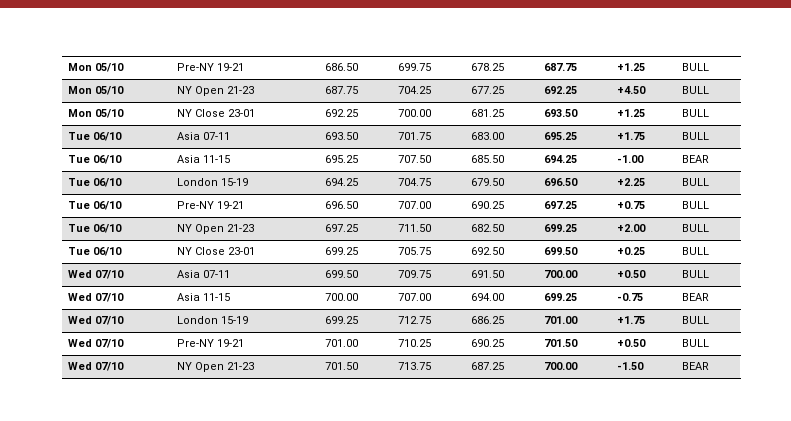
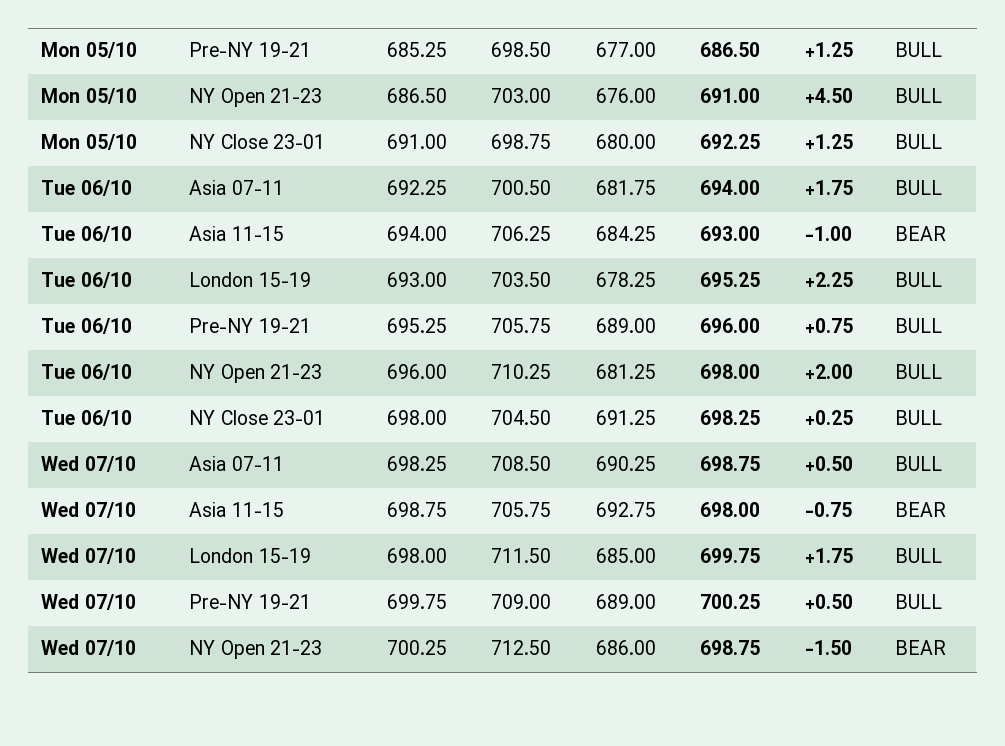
- Mon 05/10 | Pre-NY 19-21 | 686.50 | 699.75 | 678.25 | 687.75 | +1.25 | BULL
+ Mon 05/10 | Pre-NY 19-21 | 685.25 | 698.50 | 677.00 | 686.50 | +1.25 | BULL
- Mon 05/10 | NY Open 21-23 | 687.75 | 704.25 | 677.25 | 692.25 | +4.50 | BULL
+ Mon 05/10 | NY Open 21-23 | 686.50 | 703.00 | 676.00 | 691.00 | +4.50 | BULL
- Mon 05/10 | NY Close 23-01 | 692.25 | 700.00 | 681.25 | 693.50 | +1.25 | BULL
+ Mon 05/10 | NY Close 23-01 | 691.00 | 698.75 | 680.00 | 692.25 | +1.25 | BULL
- Tue 06/10 | Asia 07-11 | 693.50 | 701.75 | 683.00 | 695.25 | +1.75 | BULL
+ Tue 06/10 | Asia 07-11 | 692.25 | 700.50 | 681.75 | 694.00 | +1.75 | BULL
- Tue 06/10 | Asia 11-15 | 695.25 | 707.50 | 685.50 | 694.25 | -1.00 | BEAR
+ Tue 06/10 | Asia 11-15 | 694.00 | 706.25 | 684.25 | 693.00 | -1.00 | BEAR
- Tue 06/10 | London 15-19 | 694.25 | 704.75 | 679.50 | 696.50 | +2.25 | BULL
+ Tue 06/10 | London 15-19 | 693.00 | 703.50 | 678.25 | 695.25 | +2.25 | BULL
- Tue 06/10 | Pre-NY 19-21 | 696.50 | 707.00 | 690.25 | 697.25 | +0.75 | BULL
+ Tue 06/10 | Pre-NY 19-21 | 695.25 | 705.75 | 689.00 | 696.00 | +0.75 | BULL
- Tue 06/10 | NY Open 21-23 | 697.25 | 711.50 | 682.50 | 699.25 | +2.00 | BULL
+ Tue 06/10 | NY Open 21-23 | 696.00 | 710.25 | 681.25 | 698.00 | +2.00 | BULL
- Tue 06/10 | NY Close 23-01 | 699.25 | 705.75 | 692.50 | 699.50 | +0.25 | BULL
+ Tue 06/10 | NY Close 23-01 | 698.00 | 704.50 | 691.25 | 698.25 | +0.25 | BULL
- Wed 07/10 | Asia 07-11 | 699.50 | 709.75 | 691.50 | 700.00 | +0.50 | BULL
+ Wed 07/10 | Asia 07-11 | 698.25 | 708.50 | 690.25 | 698.75 | +0.50 | BULL
- Wed 07/10 | Asia 11-15 | 700.00 | 707.00 | 694.00 | 699.25 | -0.75 | BEAR
+ Wed 07/10 | Asia 11-15 | 698.75 | 705.75 | 692.75 | 698.00 | -0.75 | BEAR
- Wed 07/10 | London 15-19 | 699.25 | 712.75 | 686.25 | 701.00 | +1.75 | BULL
+ Wed 07/10 | London 15-19 | 698.00 | 711.50 | 685.00 | 699.75 | +1.75 | BULL
- Wed 07/10 | Pre-NY 19-21 | 701.00 | 710.25 | 690.25 | 701.50 | +0.50 | BULL
+ Wed 07/10 | Pre-NY 19-21 | 699.75 | 709.00 | 689.00 | 700.25 | +0.50 | BULL
- Wed 07/10 | NY Open 21-23 | 701.50 | 713.75 | 687.25 | 700.00 | -1.50 | BEAR
+ Wed 07/10 | NY Open 21-23 | 700.25 | 712.50 | 686.00 | 698.75 | -1.50 | BEAR

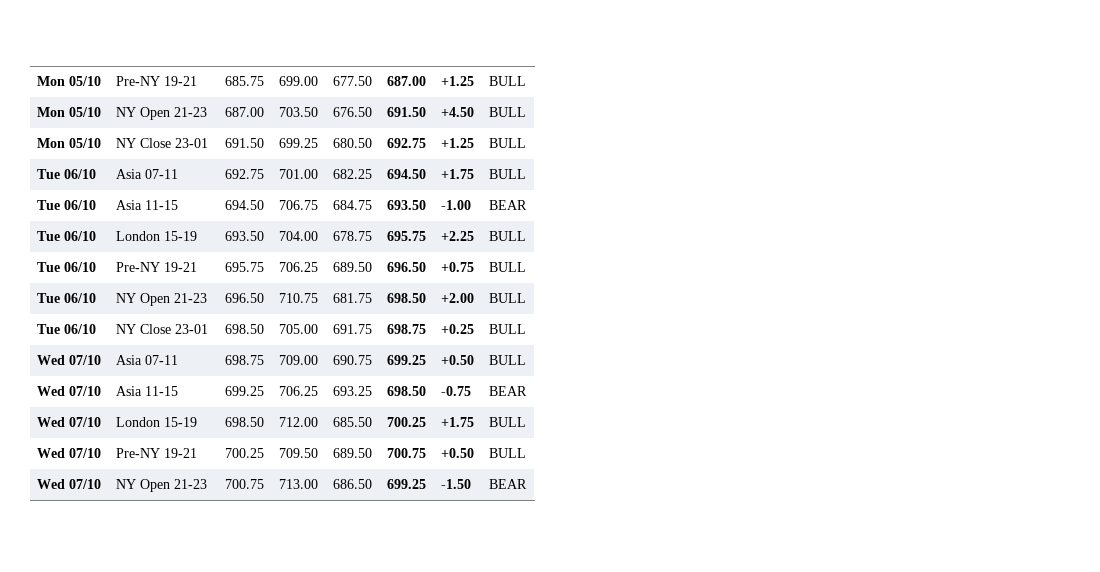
- Mon 05/10 | Pre-NY 19-21 | 685.25 | 698.50 | 677.00 | 686.50 | +1.25 | BULL
+ Mon 05/10 | Pre-NY 19-21 | 685.75 | 699.00 | 677.50 | 687.00 | +1.25 | BULL
- Mon 05/10 | NY Open 21-23 | 686.50 | 703.00 | 676.00 | 691.00 | +4.50 | BULL
+ Mon 05/10 | NY Open 21-23 | 687.00 | 703.50 | 676.50 | 691.50 | +4.50 | BULL
- Mon 05/10 | NY Close 23-01 | 691.00 | 698.75 | 680.00 | 692.25 | +1.25 | BULL
+ Mon 05/10 | NY Close 23-01 | 691.50 | 699.25 | 680.50 | 692.75 | +1.25 | BULL
- Tue 06/10 | Asia 07-11 | 692.25 | 700.50 | 681.75 | 694.00 | +1.75 | BULL
+ Tue 06/10 | Asia 07-11 | 692.75 | 701.00 | 682.25 | 694.50 | +1.75 | BULL
- Tue 06/10 | Asia 11-15 | 694.00 | 706.25 | 684.25 | 693.00 | -1.00 | BEAR
+ Tue 06/10 | Asia 11-15 | 694.50 | 706.75 | 684.75 | 693.50 | -1.00 | BEAR
- Tue 06/10 | London 15-19 | 693.00 | 703.50 | 678.25 | 695.25 | +2.25 | BULL
+ Tue 06/10 | London 15-19 | 693.50 | 704.00 | 678.75 | 695.75 | +2.25 | BULL
- Tue 06/10 | Pre-NY 19-21 | 695.25 | 705.75 | 689.00 | 696.00 | +0.75 | BULL
+ Tue 06/10 | Pre-NY 19-21 | 695.75 | 706.25 | 689.50 | 696.50 | +0.75 | BULL
- Tue 06/10 | NY Open 21-23 | 696.00 | 710.25 | 681.25 | 698.00 | +2.00 | BULL
+ Tue 06/10 | NY Open 21-23 | 696.50 | 710.75 | 681.75 | 698.50 | +2.00 | BULL
- Tue 06/10 | NY Close 23-01 | 698.00 | 704.50 | 691.25 | 698.25 | +0.25 | BULL
+ Tue 06/10 | NY Close 23-01 | 698.50 | 705.00 | 691.75 | 698.75 | +0.25 | BULL
- Wed 07/10 | Asia 07-11 | 698.25 | 708.50 | 690.25 | 698.75 | +0.50 | BULL
+ Wed 07/10 | Asia 07-11 | 698.75 | 709.00 | 690.75 | 699.25 | +0.50 | BULL
- Wed 07/10 | Asia 11-15 | 698.75 | 705.75 | 692.75 | 698.00 | -0.75 | BEAR
+ Wed 07/10 | Asia 11-15 | 699.25 | 706.25 | 693.25 | 698.50 | -0.75 | BEAR
- Wed 07/10 | London 15-19 | 698.00 | 711.50 | 685.00 | 699.75 | +1.75 | BULL
+ Wed 07/10 | London 15-19 | 698.50 | 712.00 | 685.50 | 700.25 | +1.75 | BULL
- Wed 07/10 | Pre-NY 19-21 | 699.75 | 709.00 | 689.00 | 700.25 | +0.50 | BULL
+ Wed 07/10 | Pre-NY 19-21 | 700.25 | 709.50 | 689.50 | 700.75 | +0.50 | BULL
- Wed 07/10 | NY Open 21-23 | 700.25 | 712.50 | 686.00 | 698.75 | -1.50 | BEAR
+ Wed 07/10 | NY Open 21-23 | 700.75 | 713.00 | 686.50 | 699.25 | -1.50 | BEAR

